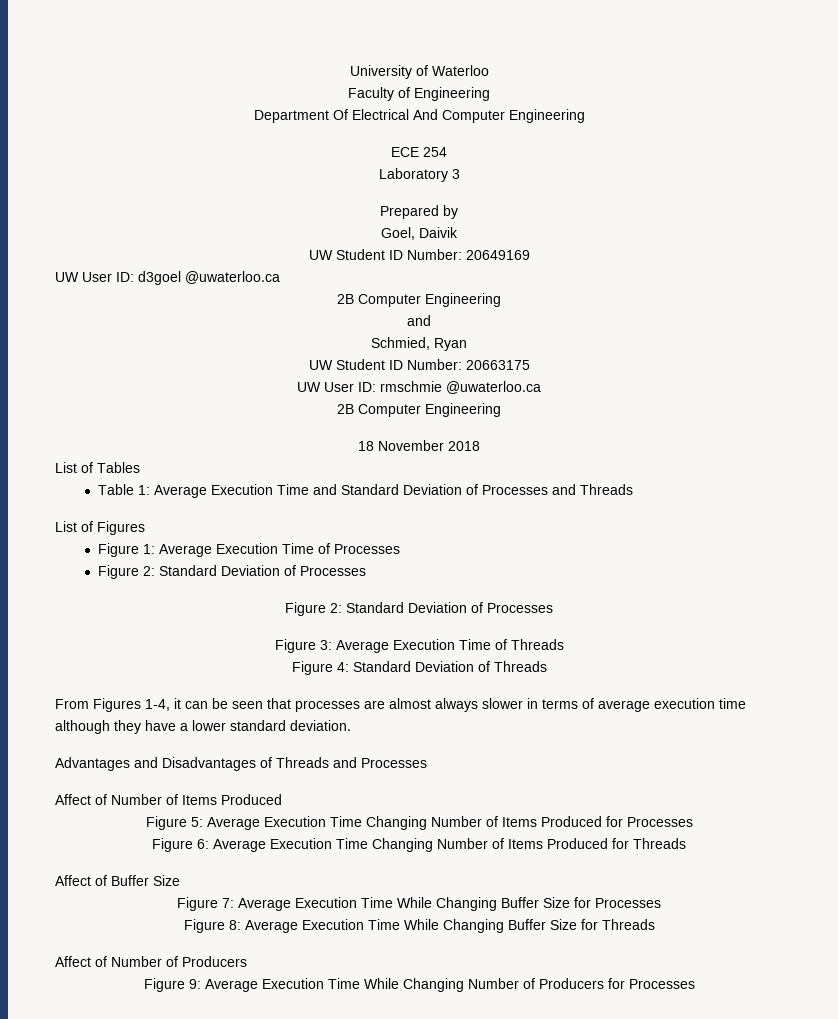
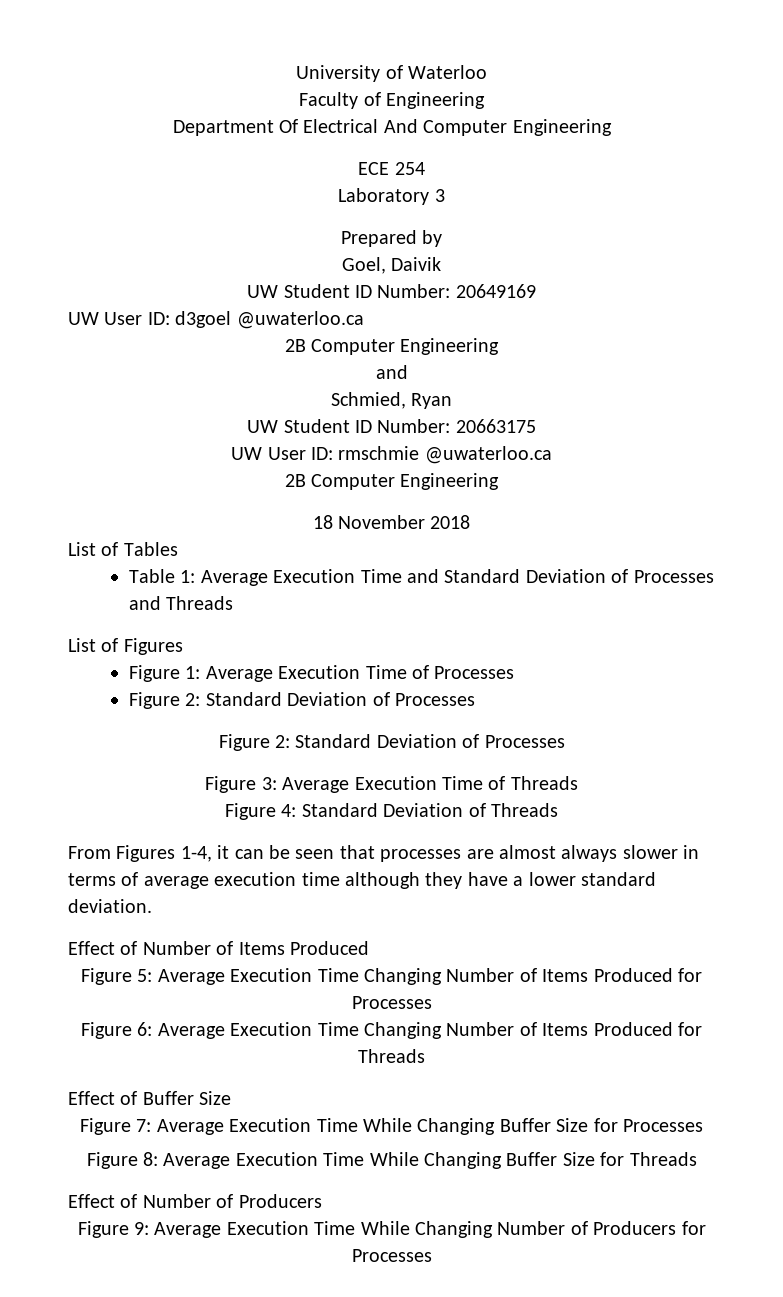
- Advantages and Disadvantages of Threads and Processes
- Affect of Number of Items Produced
+ Effect of Number of Items Produced
- Affect of Buffer Size
+ Effect of Buffer Size
- Affect of Number of Producers
+ Effect of Number of Producers

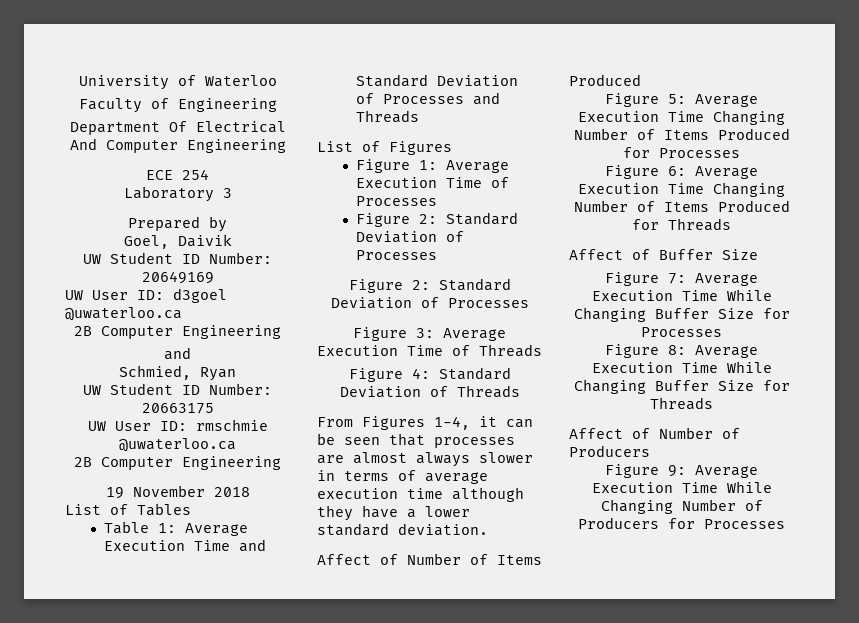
- 18 November 2018
+ 19 November 2018
- Effect of Number of Items Produced
+ Affect of Number of Items Produced
- Effect of Buffer Size
+ Affect of Buffer Size
- Effect of Number of Producers
+ Affect of Number of Producers

